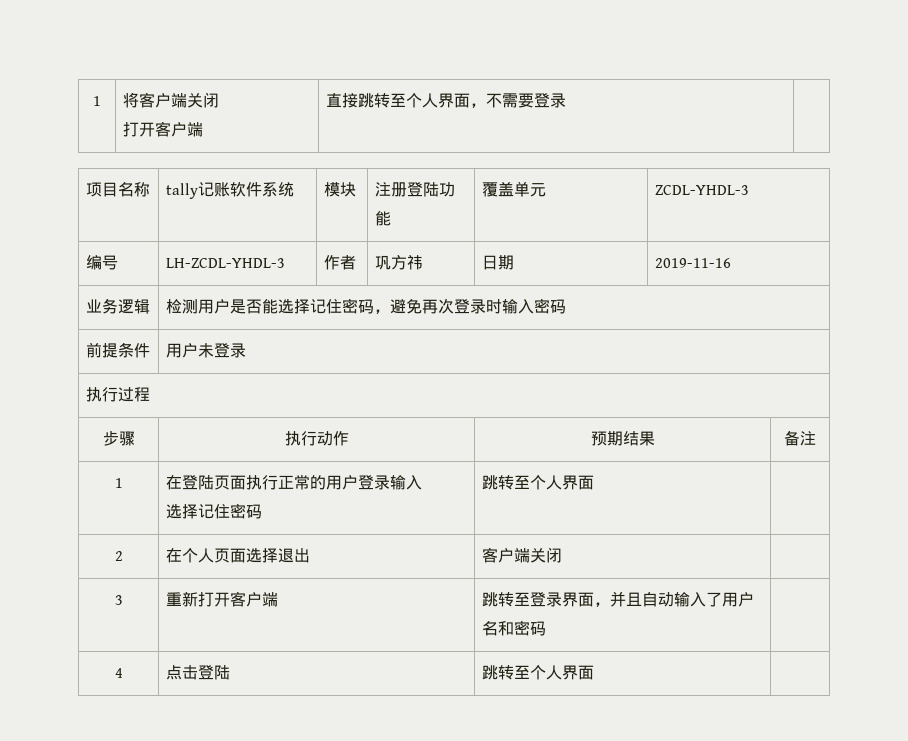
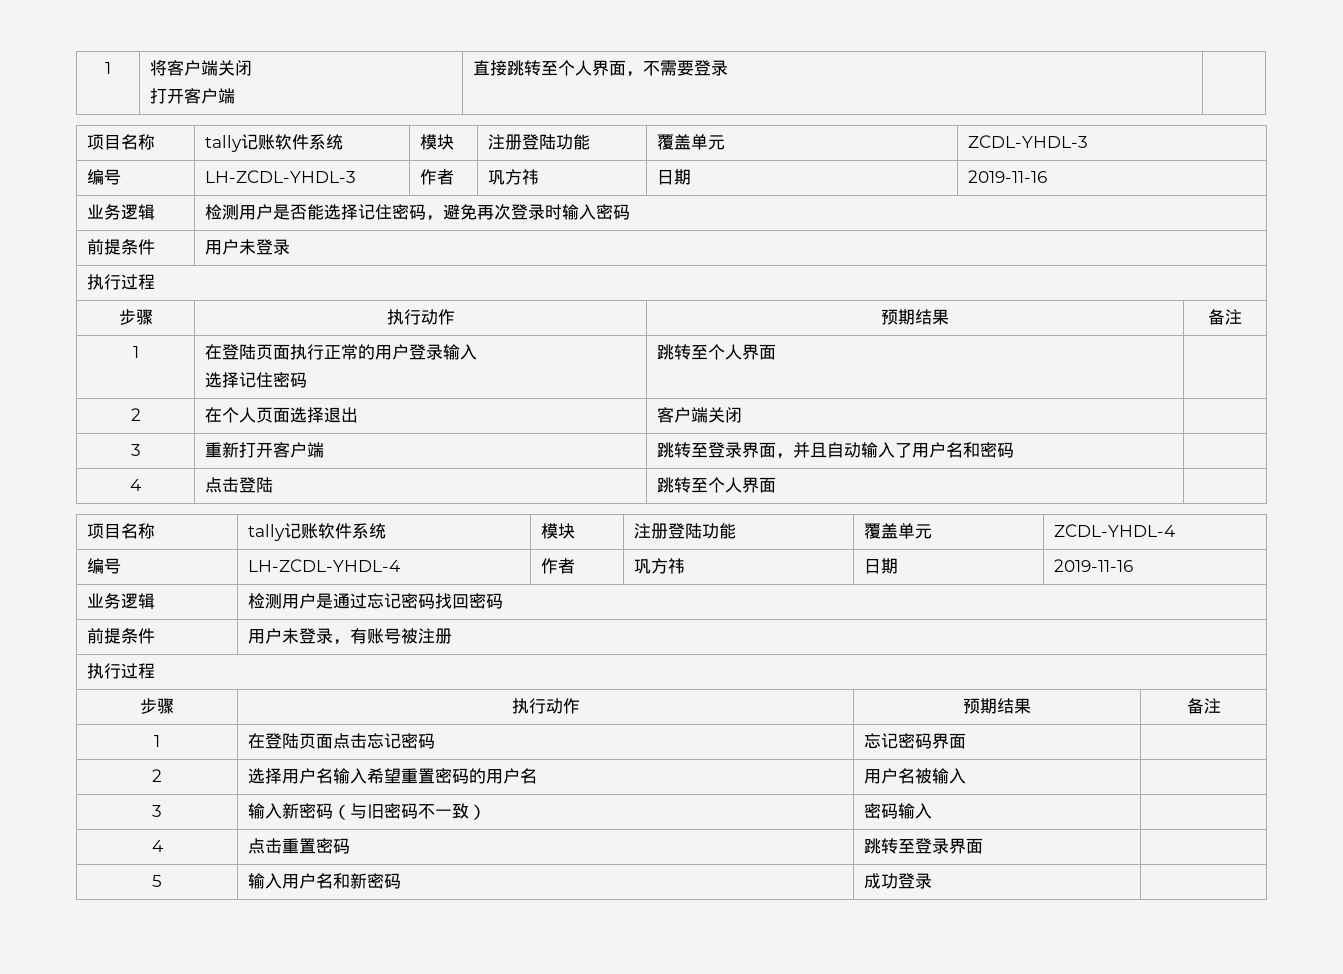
+ 项目名称 | tally记账软件系统 | 模块 | 注册登陆功能 | 覆盖单元 | ZCDL-YHDL-4
+ 编号 | LH-ZCDL-YHDL-4 | 作者 | 巩方祎 | 日期 | 2019-11-16
+ 业务逻辑 | 检测用户是通过忘记密码找回密码
+ 前提条件 | 用户未登录，有账号被注册
+ 执行过程
+ 步骤 | 执行动作 | 预期结果 | 备注
+ 1 | 在登陆页面点击忘记密码 | 忘记密码界面 |
+ 2 | 选择用户名输入希望重置密码的用户名 | 用户名被输入 |
+ 3 | 输入新密码（与旧密码不一致） | 密码输入 |
+ 4 | 点击重置密码 | 跳转至登录界面 |
+ 5 | 输入用户名和新密码 | 成功登录 |

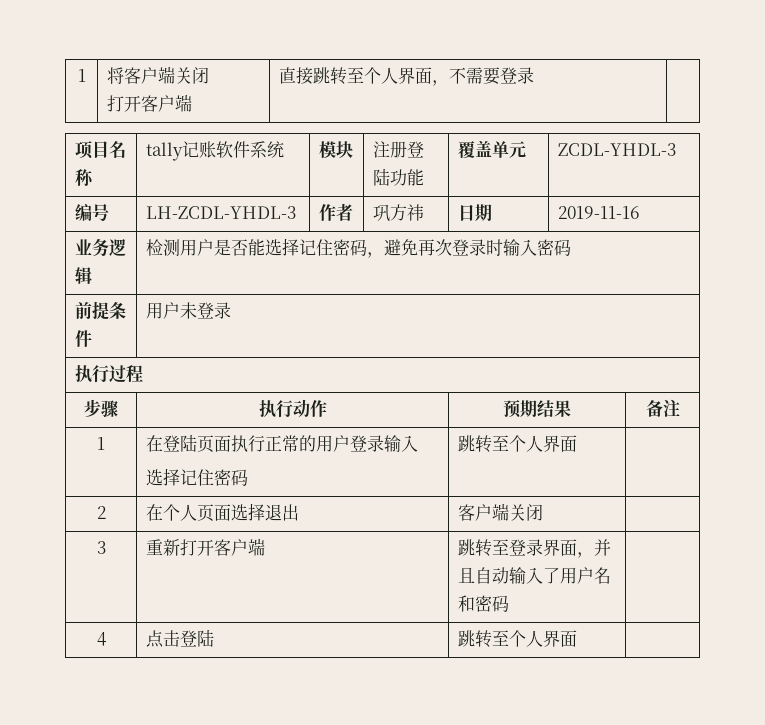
- 项目名称 | tally记账软件系统 | 模块 | 注册登陆功能 | 覆盖单元 | ZCDL-YHDL-4
- 编号 | LH-ZCDL-YHDL-4 | 作者 | 巩方祎 | 日期 | 2019-11-16
- 业务逻辑 | 检测用户是通过忘记密码找回密码
- 前提条件 | 用户未登录，有账号被注册
- 执行过程
- 步骤 | 执行动作 | 预期结果 | 备注
- 1 | 在登陆页面点击忘记密码 | 忘记密码界面 |
- 2 | 选择用户名输入希望重置密码的用户名 | 用户名被输入 |
- 3 | 输入新密码（与旧密码不一致） | 密码输入 |
- 4 | 点击重置密码 | 跳转至登录界面 |
- 5 | 输入用户名和新密码 | 成功登录 |

